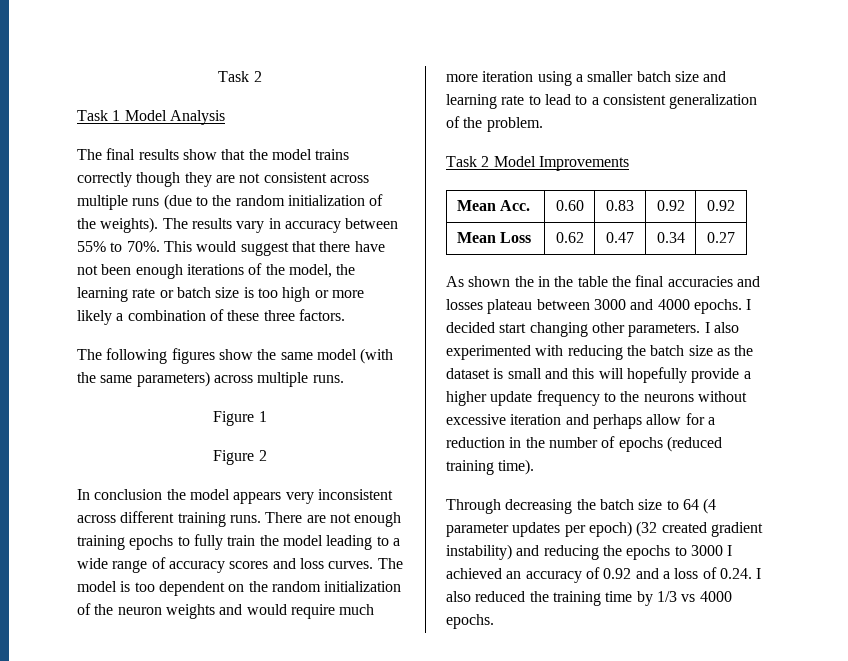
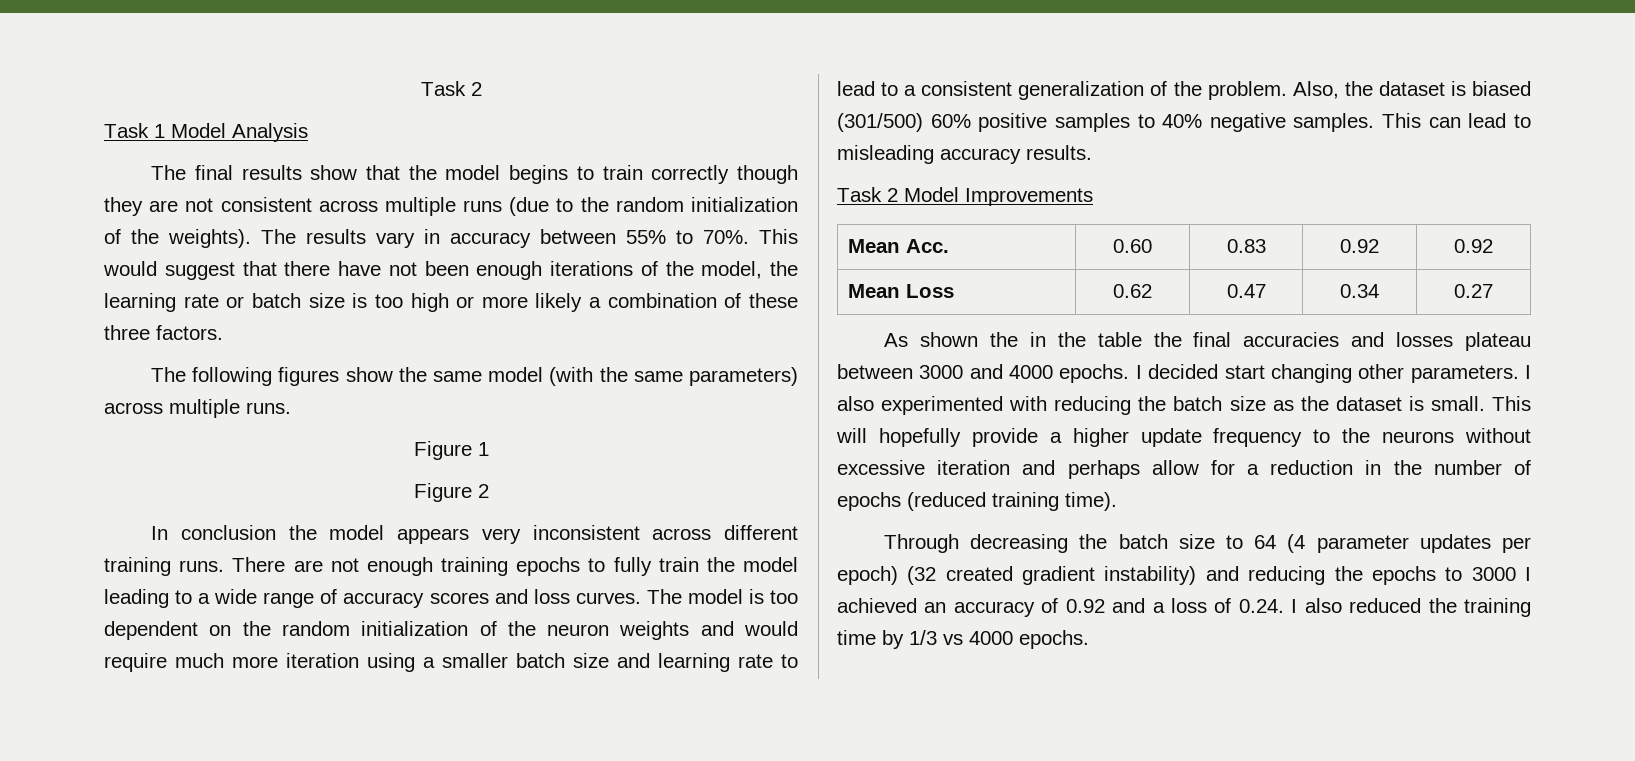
- The final results show that the model trains correctly though they are not consistent across multiple runs (due to the random initialization of the weights).
+ The final results show that the model begins to train correctly though they are not consistent across multiple runs (due to the random initialization of the weights).
+ Also, the dataset is biased (301/500) 60% positive samples to 40% negative samples. This can lead to misleading accuracy results.
- I also experimented with reducing the batch size as the dataset is small and this will hopefully provide a higher update frequency to the neurons without excessive iteration and perhaps allow for a reduction in the number of epochs (reduced training time).
+ I also experimented with reducing the batch size as the dataset is small. This will hopefully provide a higher update frequency to the neurons without excessive iteration and perhaps allow for a reduction in the number of epochs (reduced training time).

